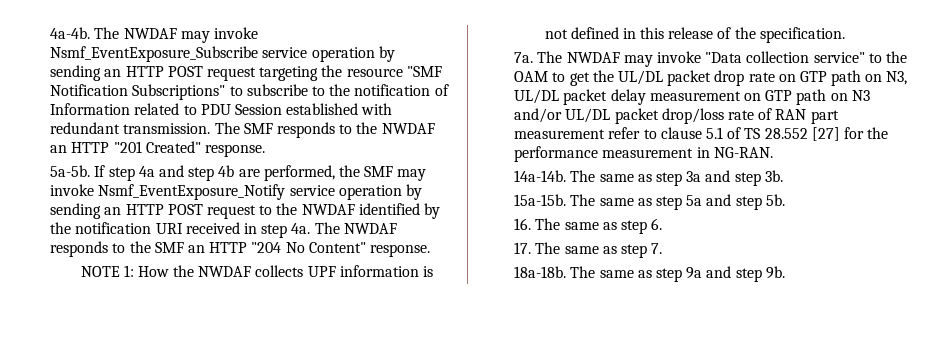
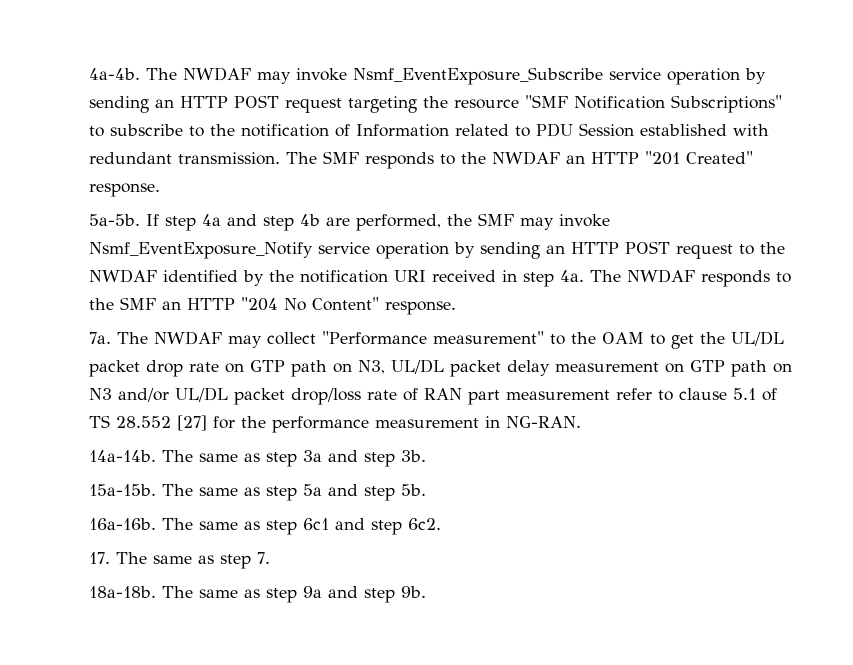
- NOTE 1: How the NWDAF collects UPF information is not defined in this release of the specification.
- The NWDAF may invoke "Data collection service" to the OAM to get the UL/DL packet drop rate on GTP path on N3, UL/DL packet delay measurement on GTP path on N3 and/or UL/DL packet drop/loss rate of RAN part measurement refer to clause 5.1 of TS 28.552 [27] for the performance measurement in NG-RAN.
+ The NWDAF may collect "Performance measurement" to the OAM to get the UL/DL packet drop rate on GTP path on N3, UL/DL packet delay measurement on GTP path on N3 and/or UL/DL packet drop/loss rate of RAN part measurement refer to clause 5.1 of TS 28.552 [27] for the performance measurement in NG-RAN.
- 16. The same as step 6.
+ 16a-16b. The same as step 6c1 and step 6c2.

